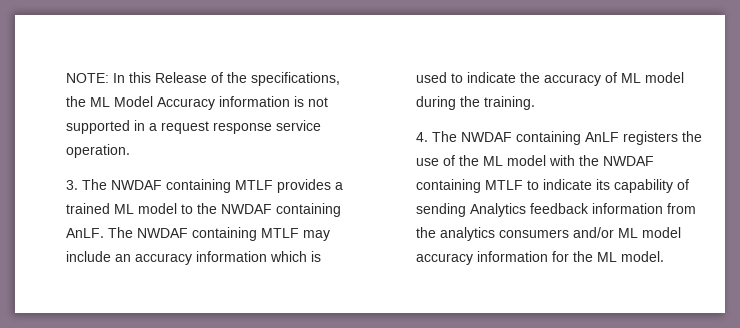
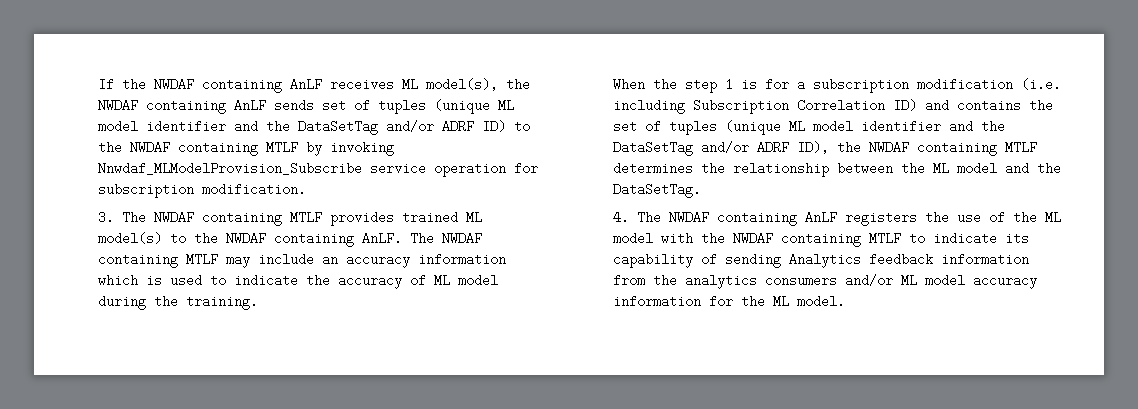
- NOTE: In this Release of the specifications, the ML Model Accuracy information is not supported in a request response service operation.
+ If the NWDAF containing AnLF receives ML model(s), the NWDAF containing AnLF sends set of tuples (unique ML model identifier and the DataSetTag and/or ADRF ID) to the NWDAF containing MTLF by invoking Nnwdaf_MLModelProvision_Subscribe service operation for subscription modification.
- 3. The NWDAF containing MTLF provides a trained ML model to the NWDAF containing AnLF.
+ 3. The NWDAF containing MTLF provides trained ML model(s) to the NWDAF containing AnLF.
+ When the step 1 is for a subscription modification (i.e. including Subscription Correlation ID) and contains the set of tuples (unique ML model identifier and the DataSetTag and/or ADRF ID), the NWDAF containing MTLF determines the relationship between the ML model and the DataSetTag.

